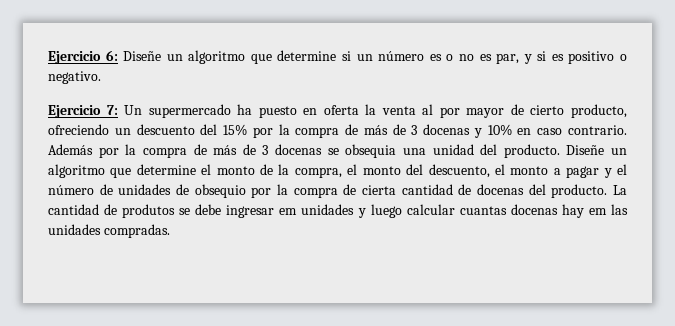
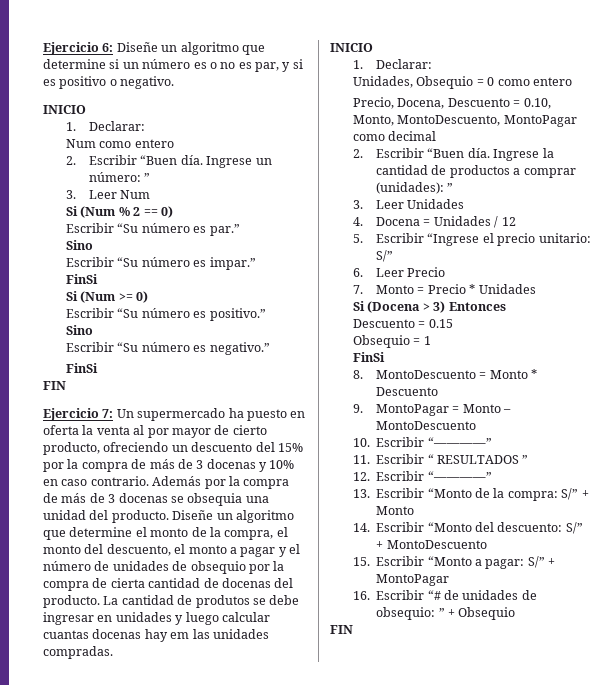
  Ejercicio 6: Diseñe un algoritmo que determine si un número es o no es par, y si es positivo o negativo.
+ INICIO
+ 1. Declarar:
+ Num como entero
+ 2. Escribir “Buen día. Ingrese un número: ”
+ 3. Leer Num
+ Si (Num % 2 == 0)
+ Escribir “Su número es par.”
+ Sino
+ Escribir “Su número es impar.”
+ FinSi
+ Si (Num >= 0)
+ Escribir “Su número es positivo.”
+ Sino
+ Escribir “Su número es negativo.”
+ FinSi
+ FIN
- La cantidad de produtos se debe ingresar em unidades y luego calcular cuantas docenas hay em las unidades compradas.
+ La cantidad de produtos se debe ingresar en unidades y luego calcular cuantas docenas hay em las unidades compradas.
+ INICIO
+ 1. Declarar:
+ Unidades, Obsequio = 0 como entero
+ Precio, Docena, Descuento = 0.10, Monto, MontoDescuento, MontoPagar como decimal
+ 2. Escribir “Buen día. Ingrese la cantidad de productos a comprar (unidades): ”
+ 3. Leer Unidades
+ 4. Docena = Unidades / 12
+ 5. Escribir “Ingrese el precio unitario: S/”
+ 6. Leer Precio
+ 7. Monto = Precio * Unidades
+ Si (Docena > 3) Entonces
+ Descuento = 0.15
+ Obsequio = 1
+ FinSi
+ 8. MontoDescuento = Monto * Descuento
+ 9. MontoPagar = Monto – MontoDescuento
+ 10. Escribir “————”
+ 11. Escribir “ RESULTADOS ”
+ 12. Escribir “————”
+ 13. Escribir “Monto de la compra: S/” + Monto
+ 14. Escribir “Monto del descuento: S/” + MontoDescuento
+ 15. Escribir “Monto a pagar: S/” + MontoPagar
+ 16. Escribir “# de unidades de obsequio: ” + Obsequio
+ FIN

